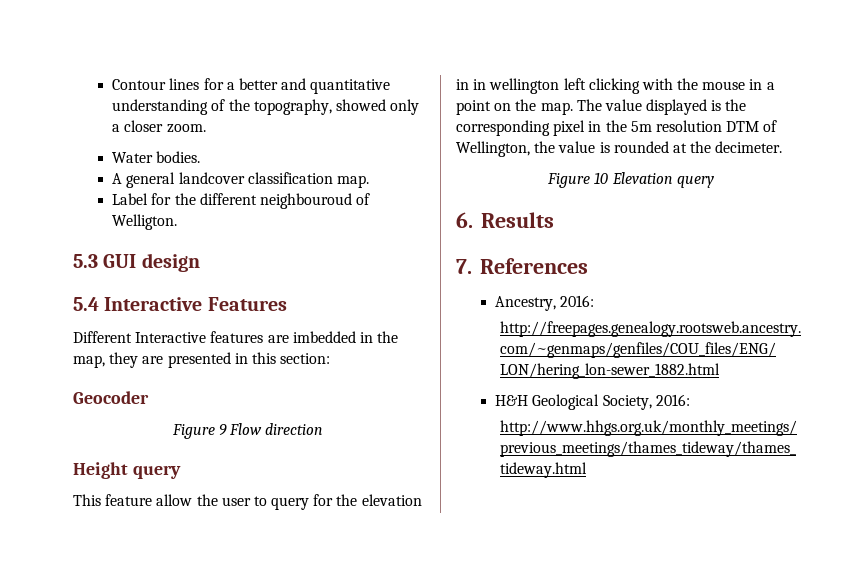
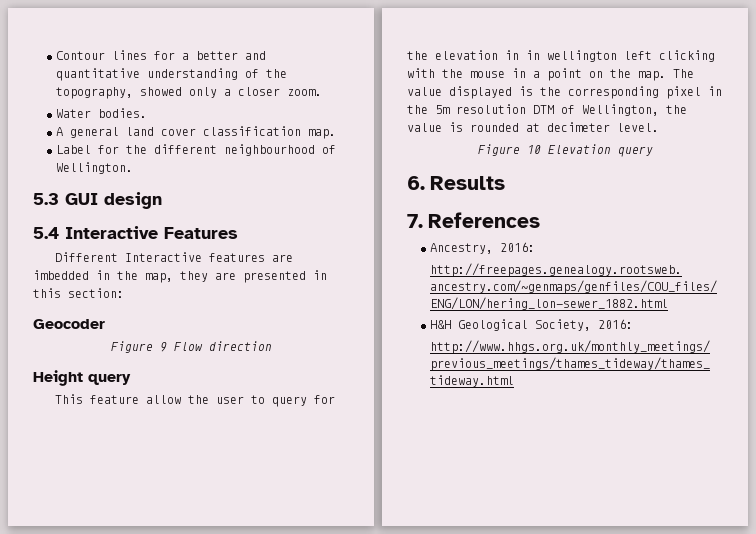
- A general landcover classification map.
+ A general land cover classification map.
- Label for the different neighbouroud of Welligton.
+ Label for the different neighbourhood of Wellington.
- The value displayed is the corresponding pixel in the 5m resolution DTM of Wellington, the value is rounded at the decimeter.
+ The value displayed is the corresponding pixel in the 5m resolution DTM of Wellington, the value is rounded at decimeter level.

